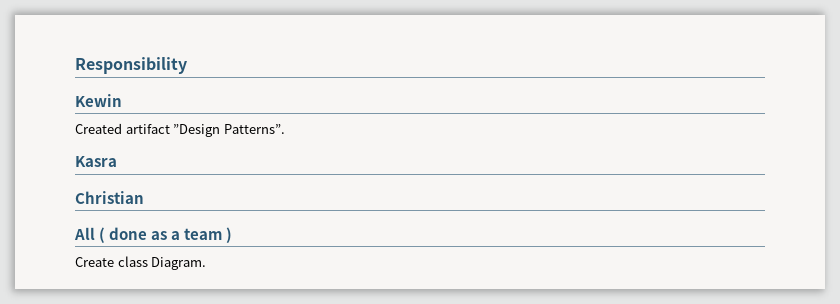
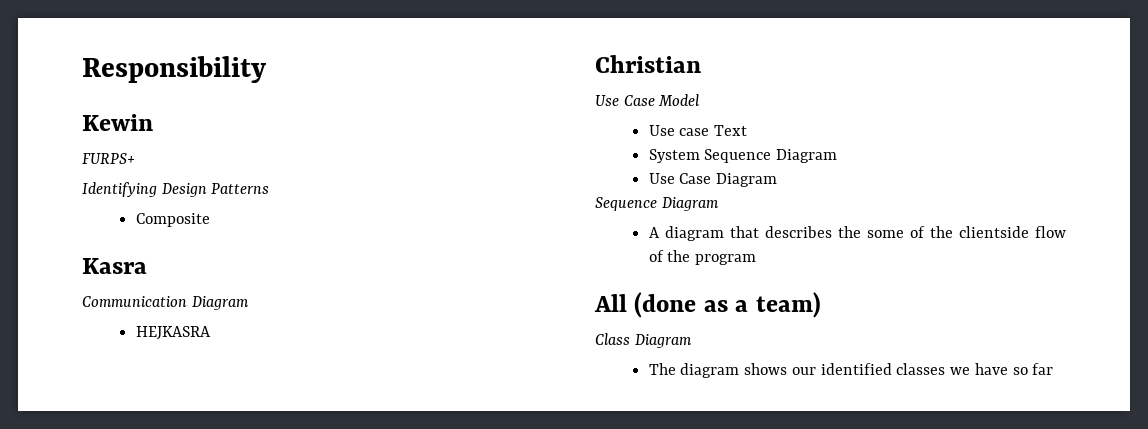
- Created artifact ”Design Patterns”.
+ FURPS+
+ Identifying Design Patterns
+ Composite
  Kasra
+ Communication Diagram
+ HEJKASRA
  Christian
- All ( done as a team )
- Create class Diagram.
+ Use Case Model
+ Use case Text
+ System Sequence Diagram
+ Use Case Diagram
+ Sequence Diagram
+ A diagram that describes the some of the clientside flow of the program
+ All (done as a team)
+ Class Diagram
+ The diagram shows our identified classes we have so far

